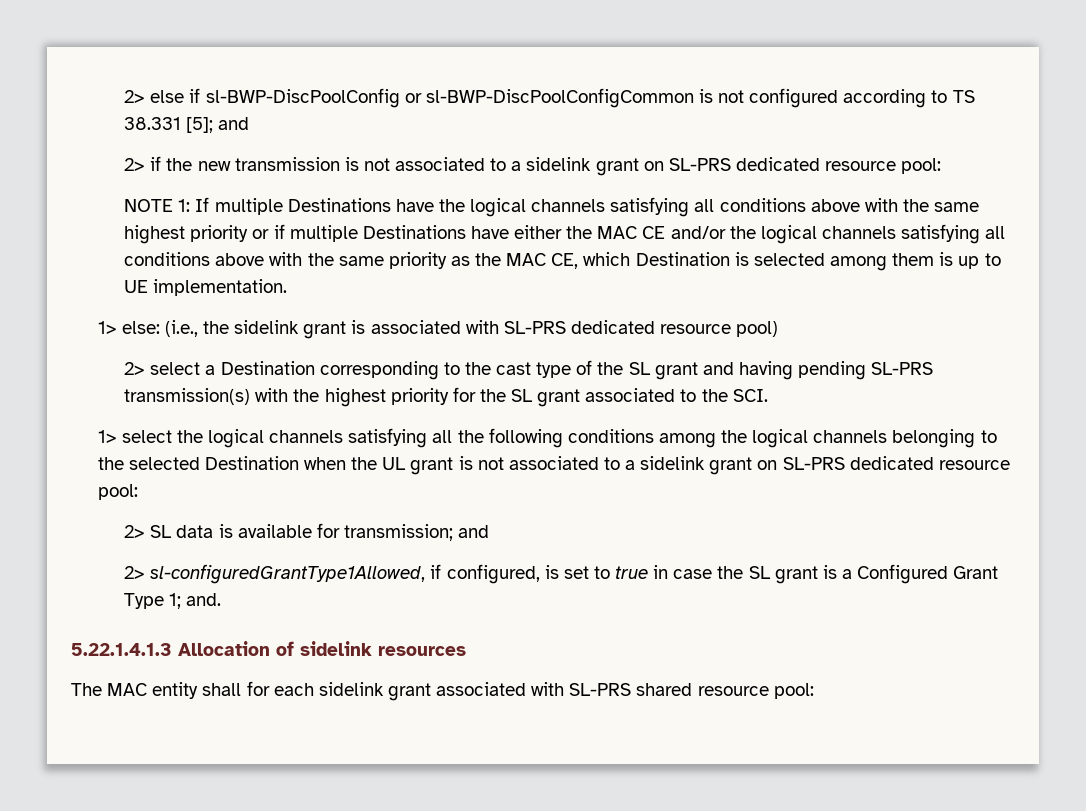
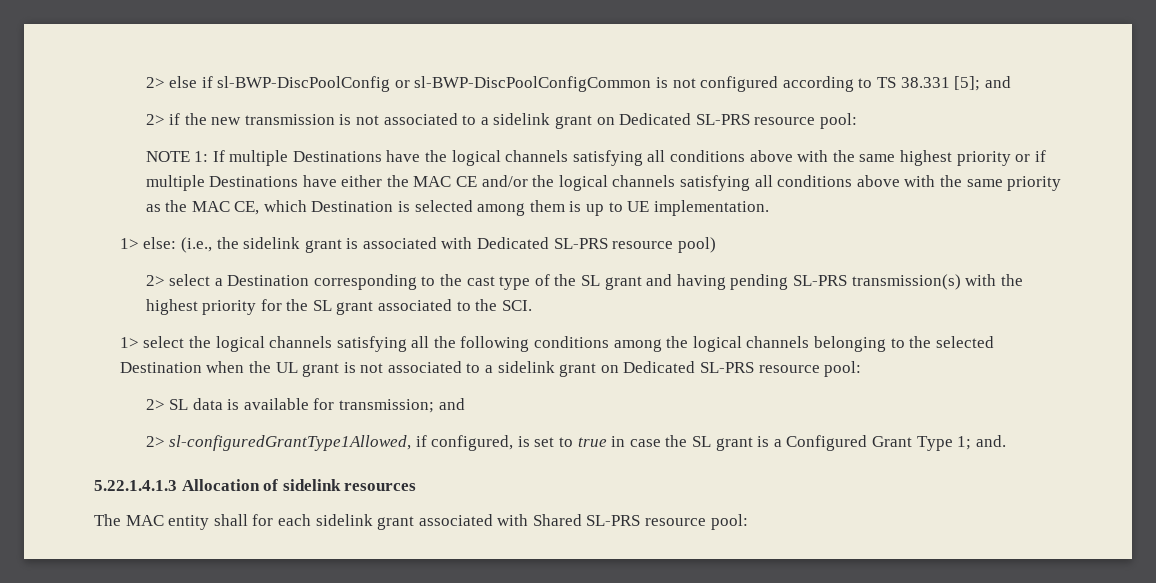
- 2> if the new transmission is not associated to a sidelink grant on SL-PRS dedicated resource pool:
+ 2> if the new transmission is not associated to a sidelink grant on Dedicated SL-PRS resource pool:
- 1> else: (i.e., the sidelink grant is associated with SL-PRS dedicated resource pool)
+ 1> else: (i.e., the sidelink grant is associated with Dedicated SL-PRS resource pool)
- 1> select the logical channels satisfying all the following conditions among the logical channels belonging to the selected Destination when the UL grant is not associated to a sidelink grant on SL-PRS dedicated resource pool:
+ 1> select the logical channels satisfying all the following conditions among the logical channels belonging to the selected Destination when the UL grant is not associated to a sidelink grant on Dedicated SL-PRS resource pool:
- The MAC entity shall for each sidelink grant associated with SL-PRS shared resource pool:
+ The MAC entity shall for each sidelink grant associated with Shared SL-PRS resource pool:

